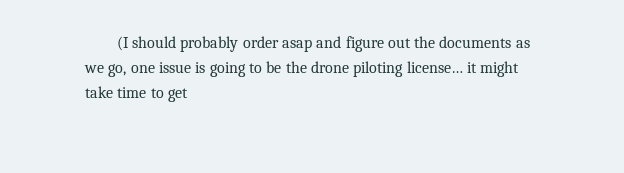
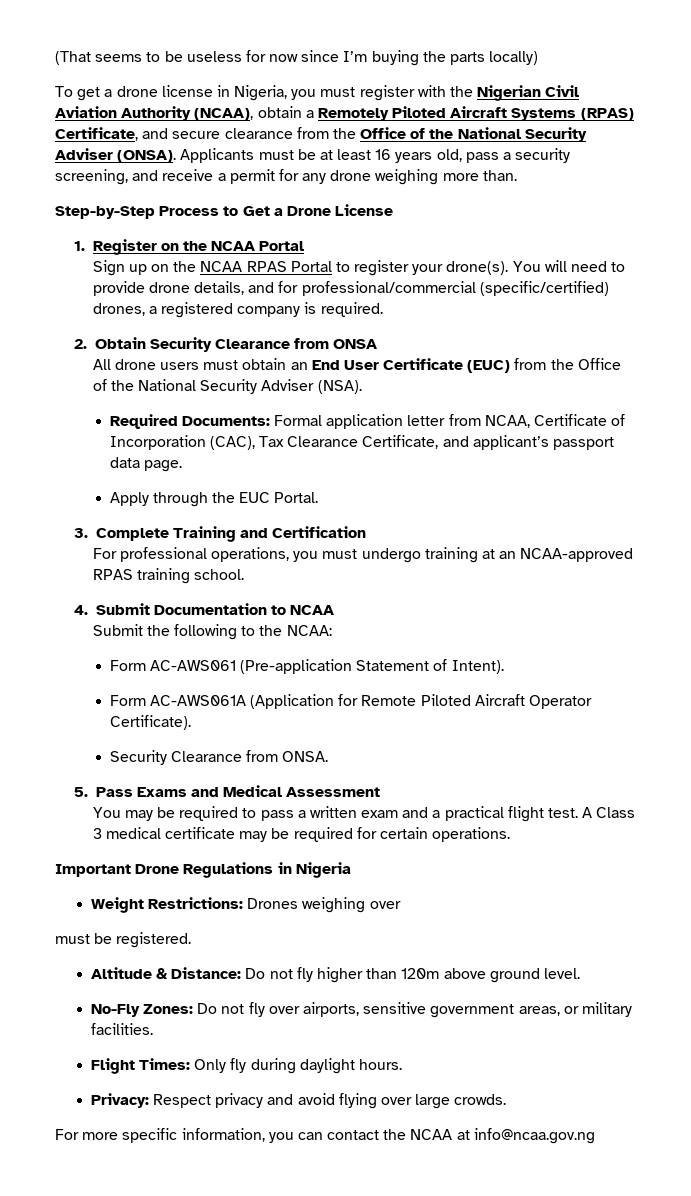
- (I should probably order asap and figure out the documents as we go, one issue is going to be the drone piloting license… it might take time to get
+ (That seems to be useless for now since I’m buying the parts locally)
+ To get a drone license in Nigeria, you must register with the Nigerian Civil Aviation Authority (NCAA), obtain a Remotely Piloted Aircraft Systems (RPAS) Certificate, and secure clearance from the Office of the National Security Adviser (ONSA). Applicants must be at least 16 years old, pass a security screening, and receive a permit for any drone weighing more than.
+ Step-by-Step Process to Get a Drone License
+ 1. Register on the NCAA Portal
+ Sign up on the NCAA RPAS Portal to register your drone(s). You will need to provide drone details, and for professional/commercial (specific/certified) drones, a registered company is required.
+ 2. Obtain Security Clearance from ONSA
+ All drone users must obtain an End User Certificate (EUC) from the Office of the National Security Adviser (NSA).
+ Required Documents: Formal application letter from NCAA, Certificate of Incorporation (CAC), Tax Clearance Certificate, and applicant’s passport data page.
+ Apply through the EUC Portal.
+ 3. Complete Training and Certification
+ For professional operations, you must undergo training at an NCAA-approved RPAS training school.
+ 4. Submit Documentation to NCAA
+ Submit the following to the NCAA:
+ Form AC-AWS061 (Pre-application Statement of Intent).
+ Form AC-AWS061A (Application for Remote Piloted Aircraft Operator Certificate).
+ Security Clearance from ONSA.
+ 5. Pass Exams and Medical Assessment
+ You may be required to pass a written exam and a practical flight test. A Class 3 medical certificate may be required for certain operations.
+ Important Drone Regulations in Nigeria
+ Weight Restrictions: Drones weighing over
+ must be registered.
+ Altitude & Distance: Do not fly higher than 120m above ground level.
+ No-Fly Zones: Do not fly over airports, sensitive government areas, or military facilities.
+ Flight Times: Only fly during daylight hours.
+ Privacy: Respect privacy and avoid flying over large crowds.
+ For more specific information, you can contact the NCAA at info@ncaa.gov.ng

